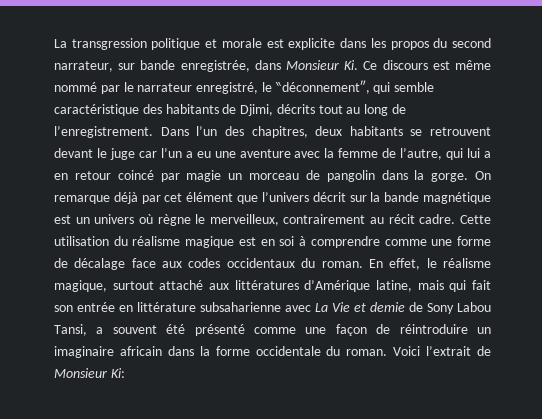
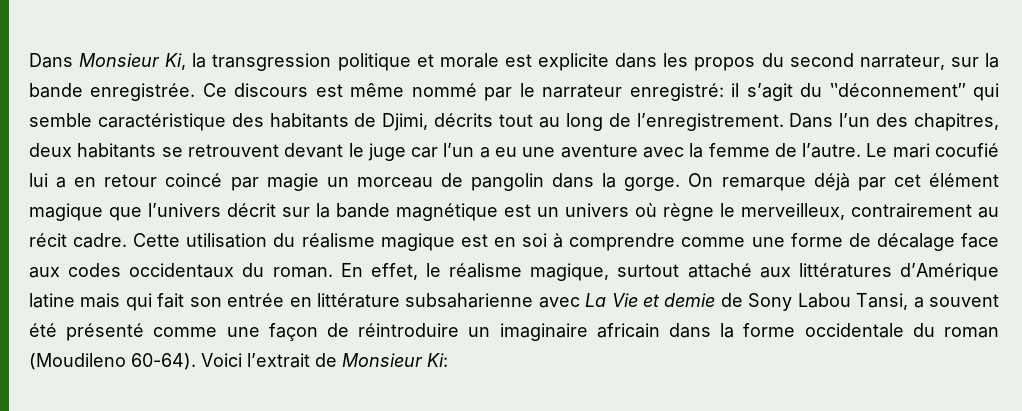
- La transgression politique et morale est explicite dans les propos du second narrateur, sur bande enregistrée, dans Monsieur Ki. Ce discours est même nommé par le narrateur enregistré, le ‶déconnement″, qui semble caractéristique des habitants de Djimi, décrits tout au long de l’enregistrement.
+ Dans Monsieur Ki, la transgression politique et morale est explicite dans les propos du second narrateur, sur la bande enregistrée. Ce discours est même nommé par le narrateur enregistré: il s’agit du ‶déconnement″ qui semble caractéristique des habitants de Djimi, décrits tout au long de l’enregistrement.
- Dans l’un des chapitres, deux habitants se retrouvent devant le juge car l’un a eu une aventure avec la femme de l’autre, qui lui a en retour coincé par magie un morceau de pangolin dans la gorge.
+ Dans l’un des chapitres, deux habitants se retrouvent devant le juge car l’un a eu une aventure avec la femme de l’autre. Le mari cocufié lui a en retour coincé par magie un morceau de pangolin dans la gorge.
- On remarque déjà par cet élément que l’univers décrit sur la bande magnétique est un univers où règne le merveilleux, contrairement au récit cadre.
+ On remarque déjà par cet élément magique que l’univers décrit sur la bande magnétique est un univers où règne le merveilleux, contrairement au récit cadre.
- En effet, le réalisme magique, surtout attaché aux littératures d’Amérique latine, mais qui fait son entrée en littérature subsaharienne avec La Vie et demie de Sony Labou Tansi, a souvent été présenté comme une façon de réintroduire un imaginaire africain dans la forme occidentale du roman.
+ En effet, le réalisme magique, surtout attaché aux littératures d’Amérique latine mais qui fait son entrée en littérature subsaharienne avec La Vie et demie de Sony Labou Tansi, a souvent été présenté comme une façon de réintroduire un imaginaire africain dans la forme occidentale du roman (Moudileno 60-64).

